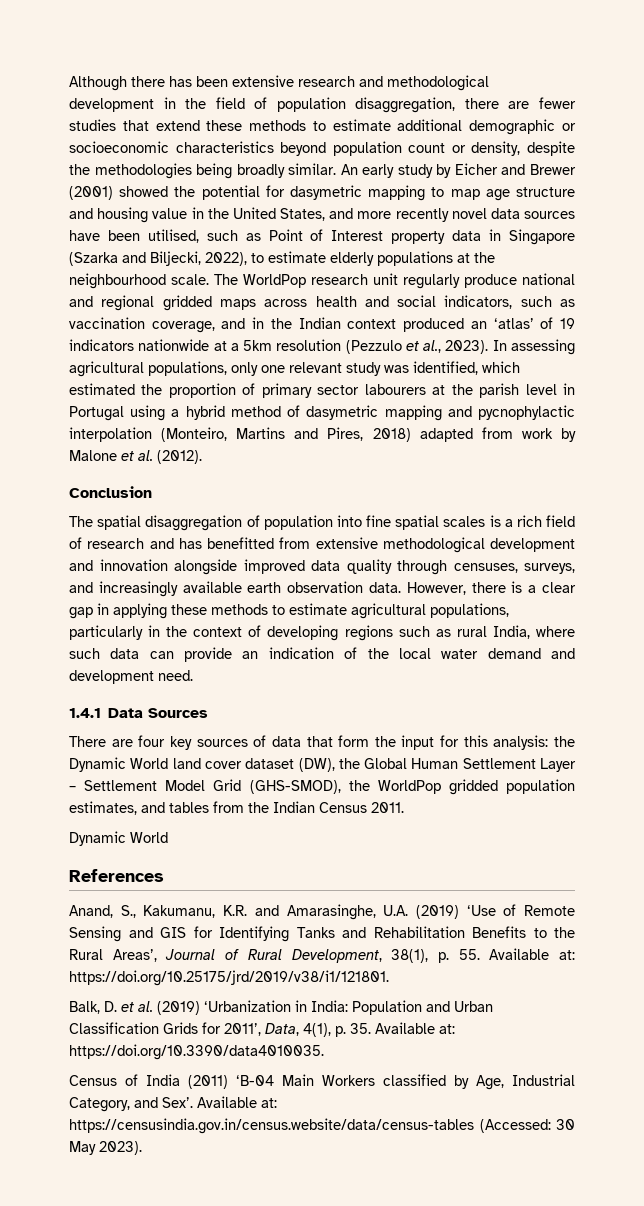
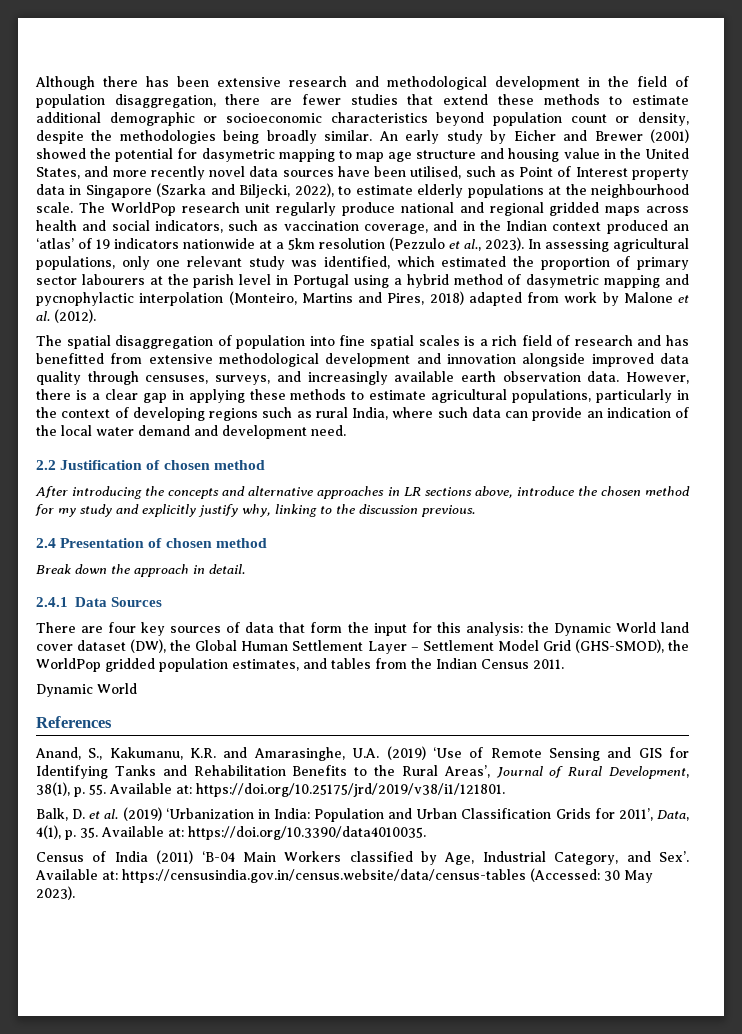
- Conclusion
- 1.4.1 Data Sources
+ 2.2 Justification of chosen method
+ After introducing the concepts and alternative approaches in LR sections above, introduce the chosen method for my study and explicitly justify why, linking to the discussion previous.
+ 2.4 Presentation of chosen method
+ Break down the approach in detail.
+ 2.4.1 Data Sources

